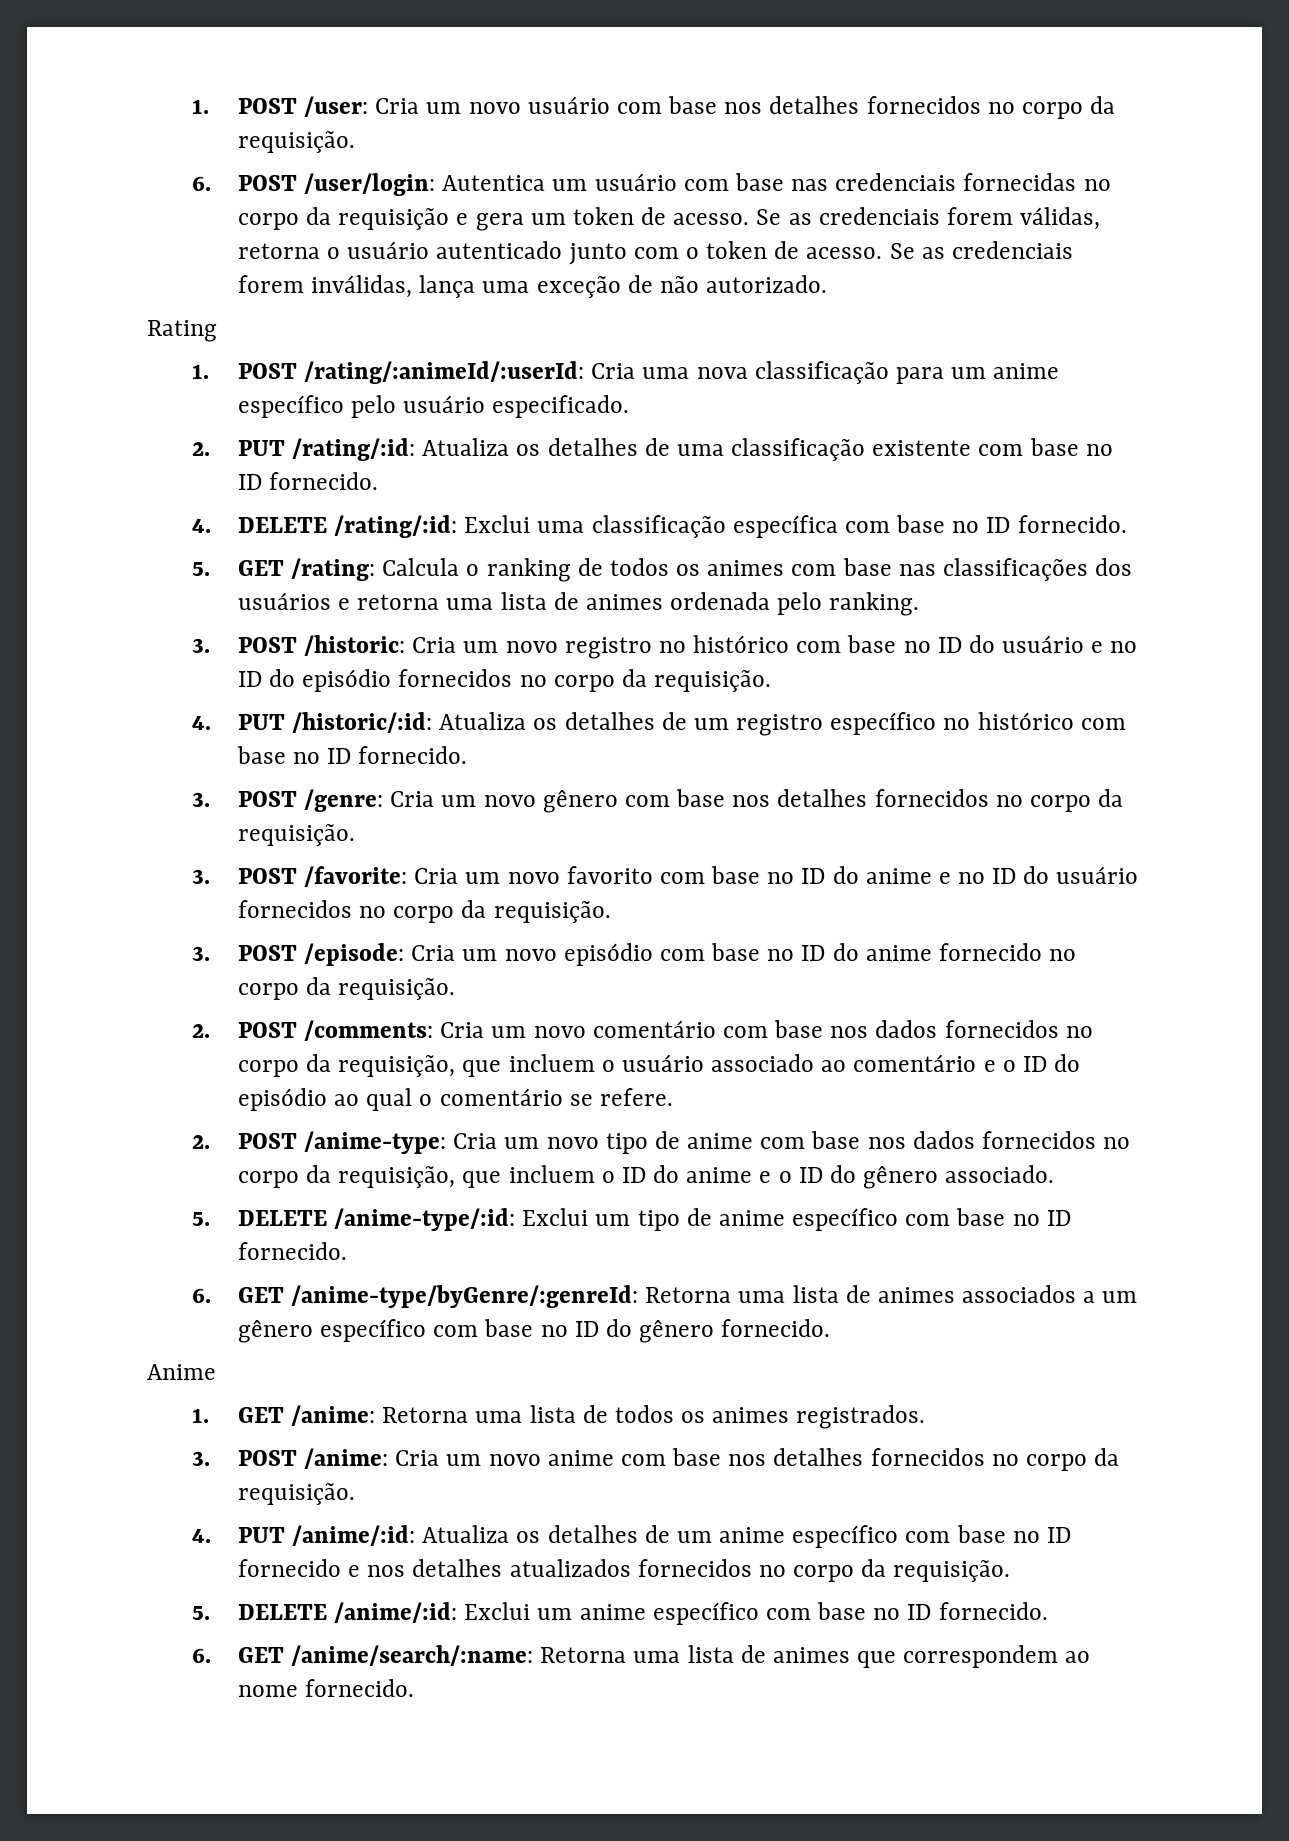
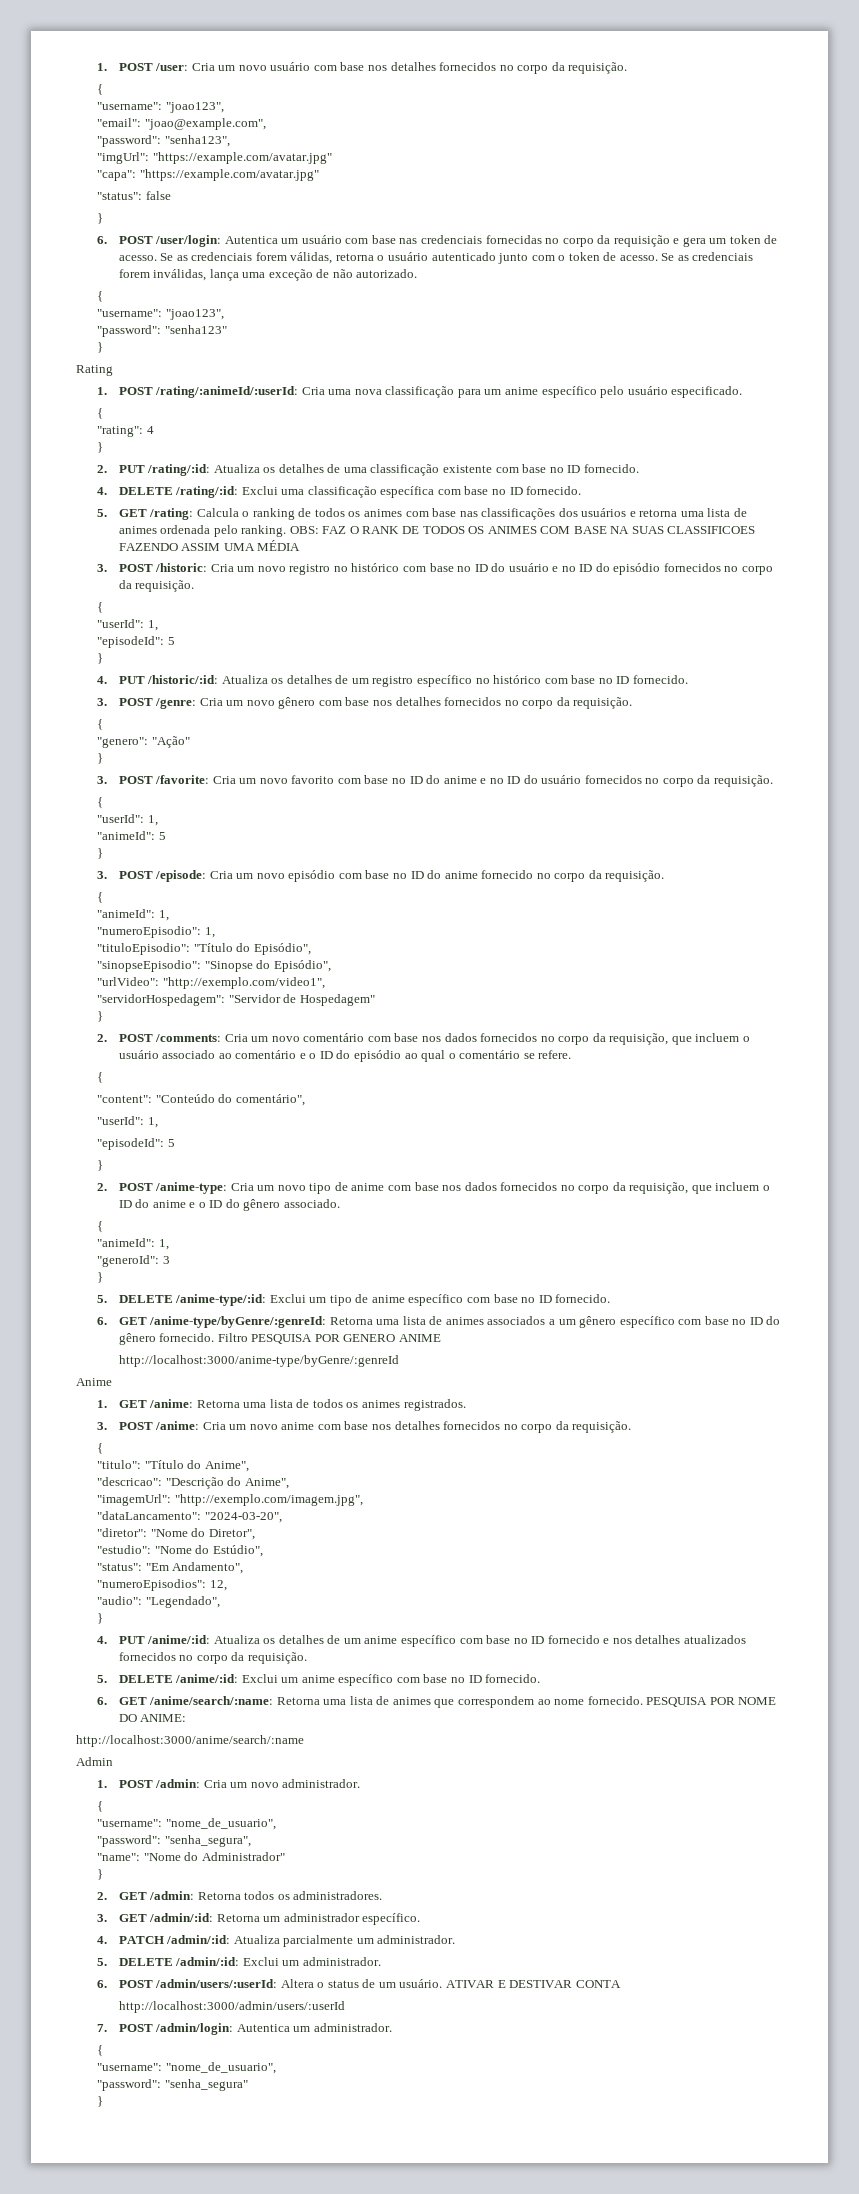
  1. POST /user: Cria um novo usuário com base nos detalhes fornecidos no corpo da requisição.
+ {
+ "username": "joao123",
+ "email": "joao@example.com",
+ "password": "senha123",
+ "imgUrl": "https://example.com/avatar.jpg"
+ "capa": "https://example.com/avatar.jpg"
+ "status": false
+ }
  Se as credenciais forem inválidas, lança uma exceção de não autorizado.
+ {
+ "username": "joao123",
+ "password": "senha123"
+ }
  1. POST /rating/:animeId/:userId: Cria uma nova classificação para um anime específico pelo usuário especificado.
+ {
+ "rating": 4
+ }
+ OBS: FAZ O RANK DE TODOS OS ANIMES COM BASE NA SUAS CLASSIFICOES FAZENDO ASSIM UMA MÉDIA
  3. POST /historic: Cria um novo registro no histórico com base no ID do usuário e no ID do episódio fornecidos no corpo da requisição.
+ {
+ "userId": 1,
+ "episodeId": 5
+ }
  3. POST /genre: Cria um novo gênero com base nos detalhes fornecidos no corpo da requisição.
+ {
+ "genero": "Ação"
+ }
  3. POST /favorite: Cria um novo favorito com base no ID do anime e no ID do usuário fornecidos no corpo da requisição.
+ {
+ "userId": 1,
+ "animeId": 5
+ }
  3. POST /episode: Cria um novo episódio com base no ID do anime fornecido no corpo da requisição.
+ {
+ "animeId": 1,
+ "numeroEpisodio": 1,
+ "tituloEpisodio": "Título do Episódio",
+ "sinopseEpisodio": "Sinopse do Episódio",
+ "urlVideo": "http://exemplo.com/video1",
+ "servidorHospedagem": "Servidor de Hospedagem"
+ }
  2. POST /comments: Cria um novo comentário com base nos dados fornecidos no corpo da requisição, que incluem o usuário associado ao comentário e o ID do episódio ao qual o comentário se refere.
+ {
+ "content": "Conteúdo do comentário",
+ "userId": 1,
+ "episodeId": 5
+ }
  2. POST /anime-type: Cria um novo tipo de anime com base nos dados fornecidos no corpo da requisição, que incluem o ID do anime e o ID do gênero associado.
+ {
+ "animeId": 1,
+ "generoId": 3
+ }
+ Filtro PESQUISA POR GENERO ANIME
+ http://localhost:3000/anime-type/byGenre/:genreId
  3. POST /anime: Cria um novo anime com base nos detalhes fornecidos no corpo da requisição.
+ {
+ "titulo": "Título do Anime",
+ "descricao": "Descrição do Anime",
+ "imagemUrl": "http://exemplo.com/imagem.jpg",
+ "dataLancamento": "2024-03-20",
+ "diretor": "Nome do Diretor",
+ "estudio": "Nome do Estúdio",
+ "status": "Em Andamento",
+ "numeroEpisodios": 12,
+ "audio": "Legendado",
+ }
+ PESQUISA POR NOME DO ANIME:
+ http://localhost:3000/anime/search/:name
+ Admin
+ 1. POST /admin: Cria um novo administrador.
+ {
+ "username": "nome_de_usuario",
+ "password": "senha_segura",
+ "name": "Nome do Administrador"
+ }
+ 2. GET /admin: Retorna todos os administradores.
+ 3. GET /admin/:id: Retorna um administrador específico.
+ 4. PATCH /admin/:id: Atualiza parcialmente um administrador.
+ 5. DELETE /admin/:id: Exclui um administrador.
+ 6. POST /admin/users/:userId: Altera o status de um usuário. ATIVAR E DESTIVAR CONTA
+ http://localhost:3000/admin/users/:userId
+ 7. POST /admin/login: Autentica um administrador.
+ {
+ "username": "nome_de_usuario",
+ "password": "senha_segura"
+ }

